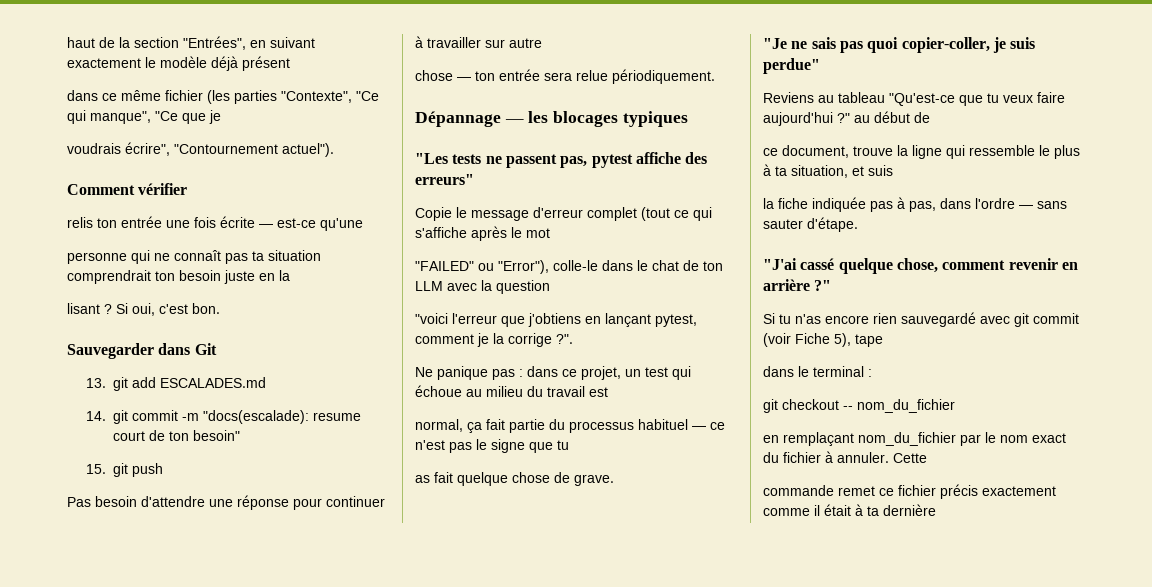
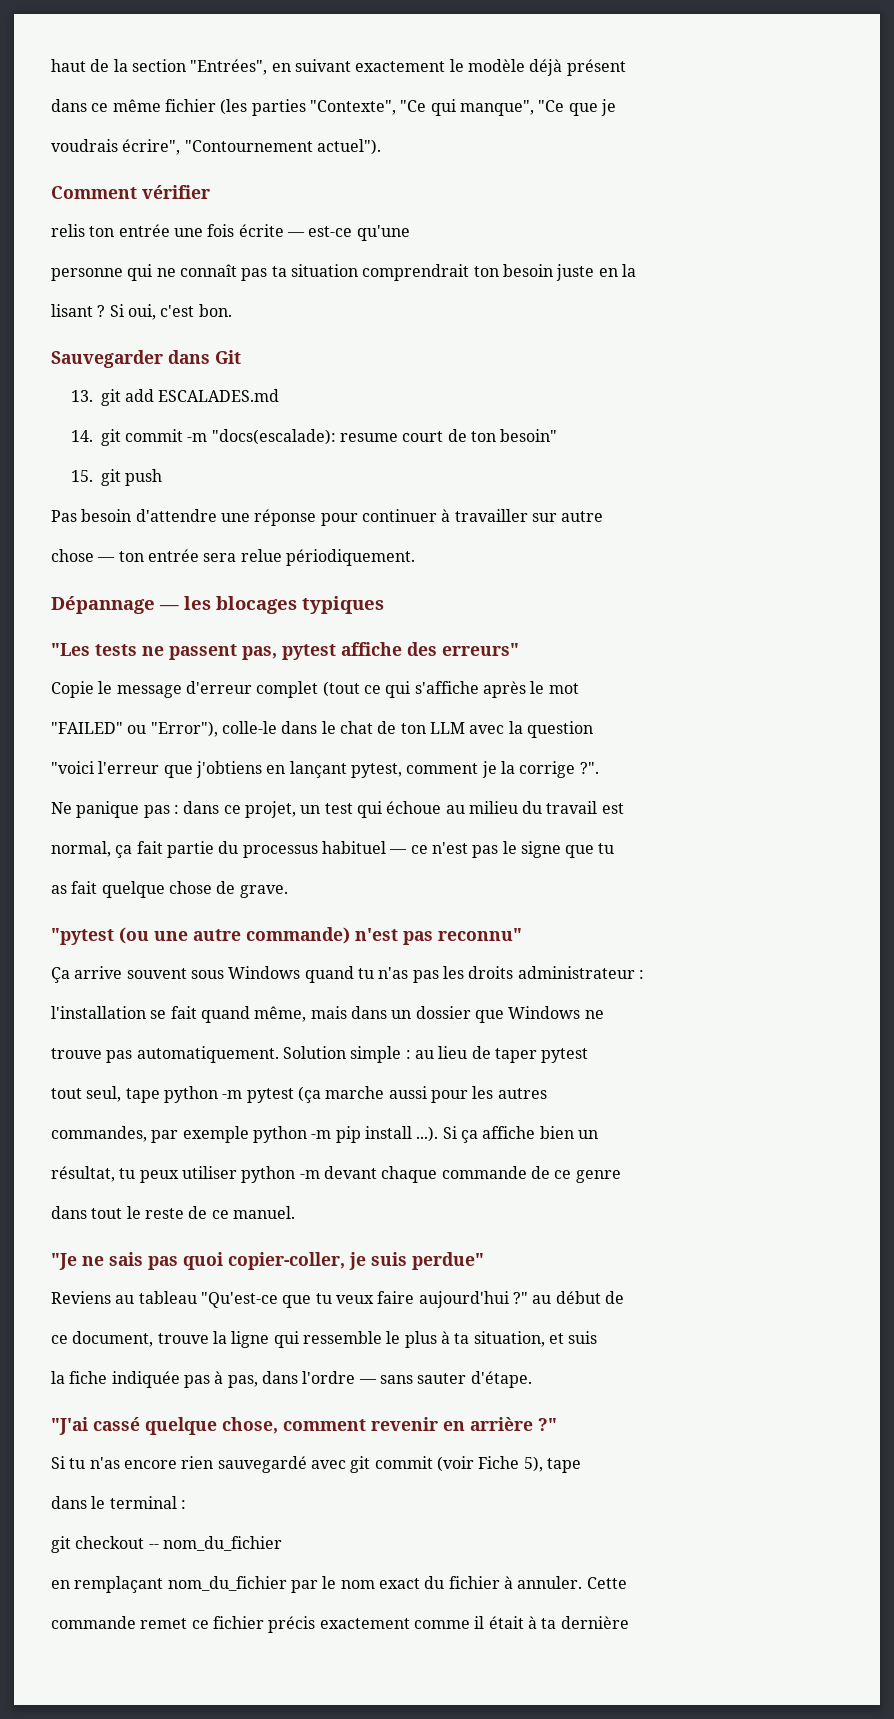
+ "pytest (ou une autre commande) n'est pas reconnu"
+ Ça arrive souvent sous Windows quand tu n'as pas les droits administrateur :
+ l'installation se fait quand même, mais dans un dossier que Windows ne
+ trouve pas automatiquement. Solution simple : au lieu de taper pytest
+ tout seul, tape python -m pytest (ça marche aussi pour les autres
+ commandes, par exemple python -m pip install ...). Si ça affiche bien un
+ résultat, tu peux utiliser python -m devant chaque commande de ce genre
+ dans tout le reste de ce manuel.

